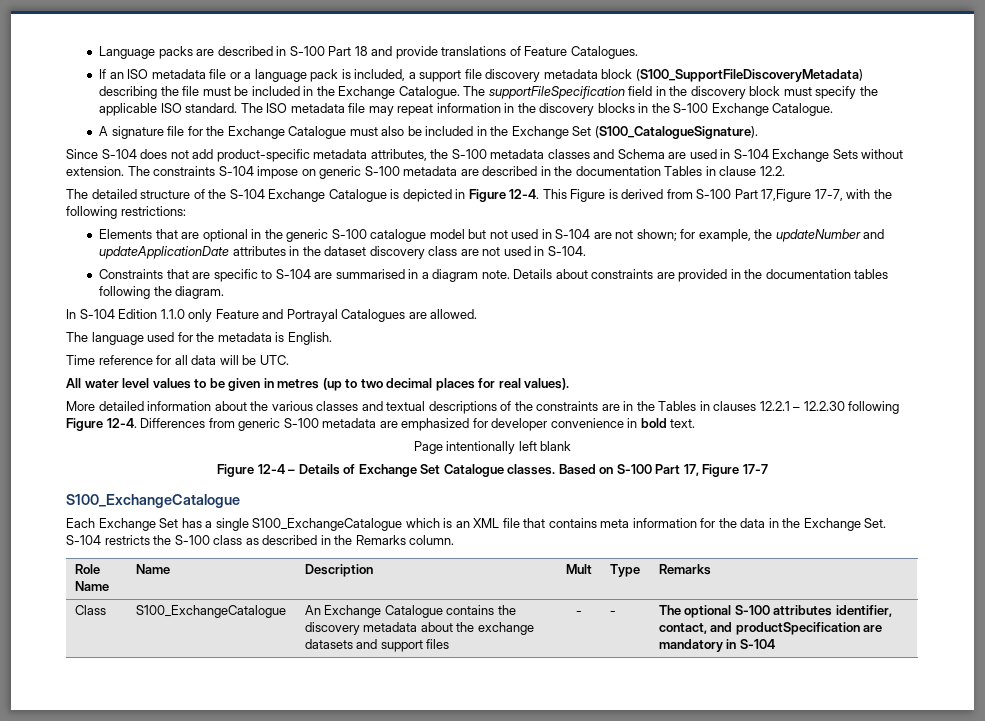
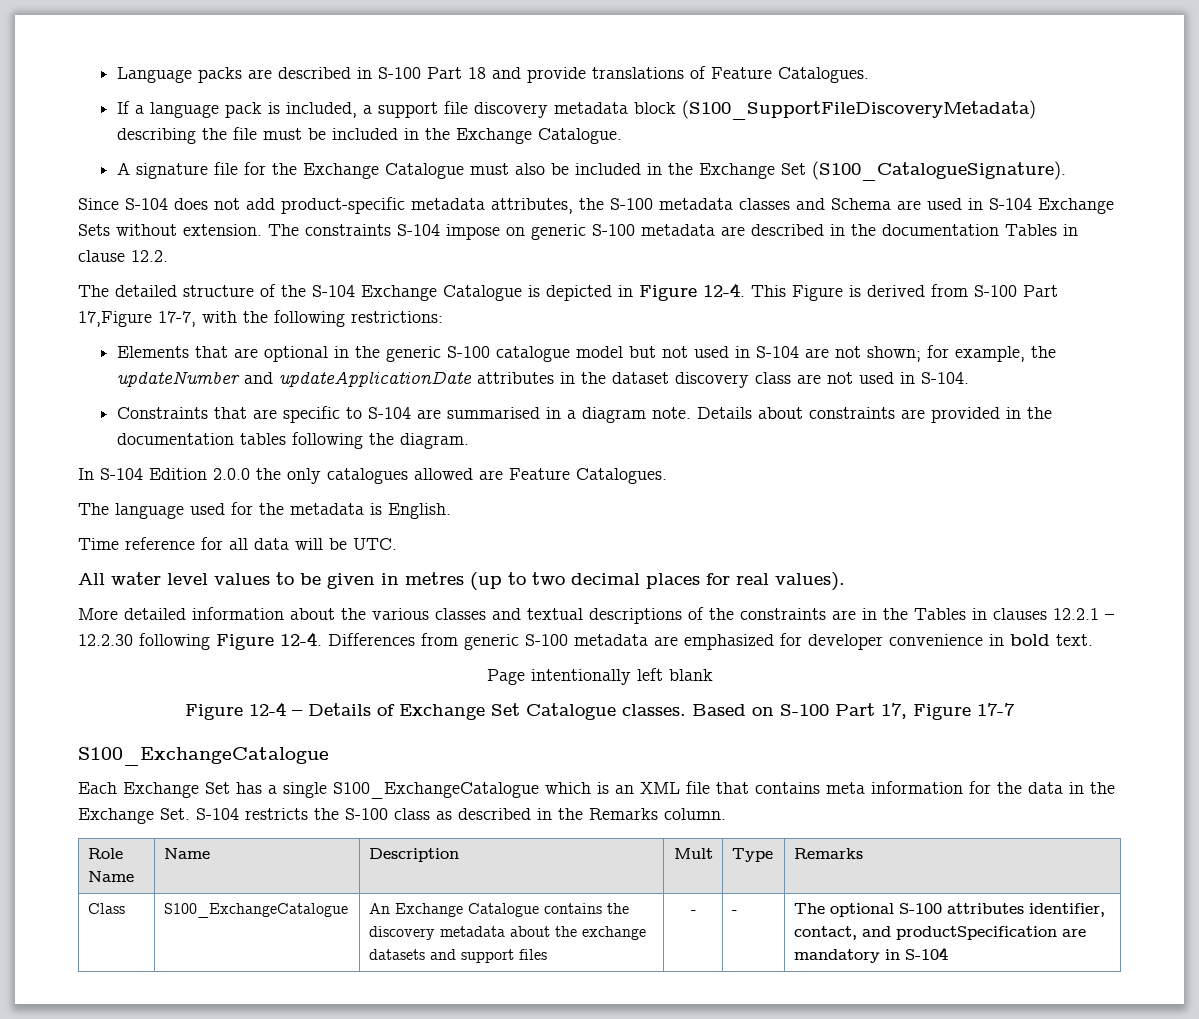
- If an ISO metadata file or a language pack is included, a support file discovery metadata block (S100_SupportFileDiscoveryMetadata) describing the file must be included in the Exchange Catalogue. The supportFileSpecification field in the discovery block must specify the applicable ISO standard. The ISO metadata file may repeat information in the discovery blocks in the S-100 Exchange Catalogue.
+ If a language pack is included, a support file discovery metadata block (S100_SupportFileDiscoveryMetadata) describing the file must be included in the Exchange Catalogue.
- In S-104 Edition 1.1.0 only Feature and Portrayal Catalogues are allowed.
+ In S-104 Edition 2.0.0 the only catalogues allowed are Feature Catalogues.

